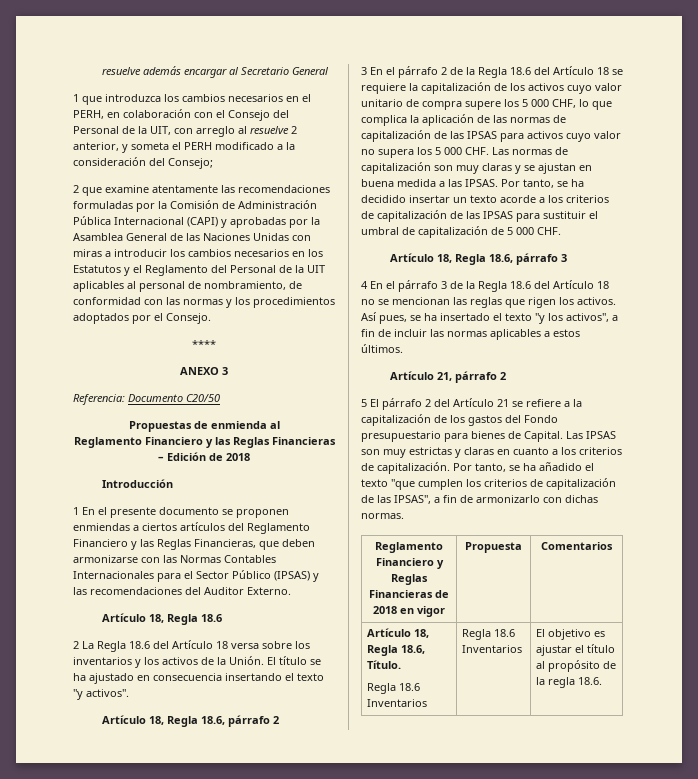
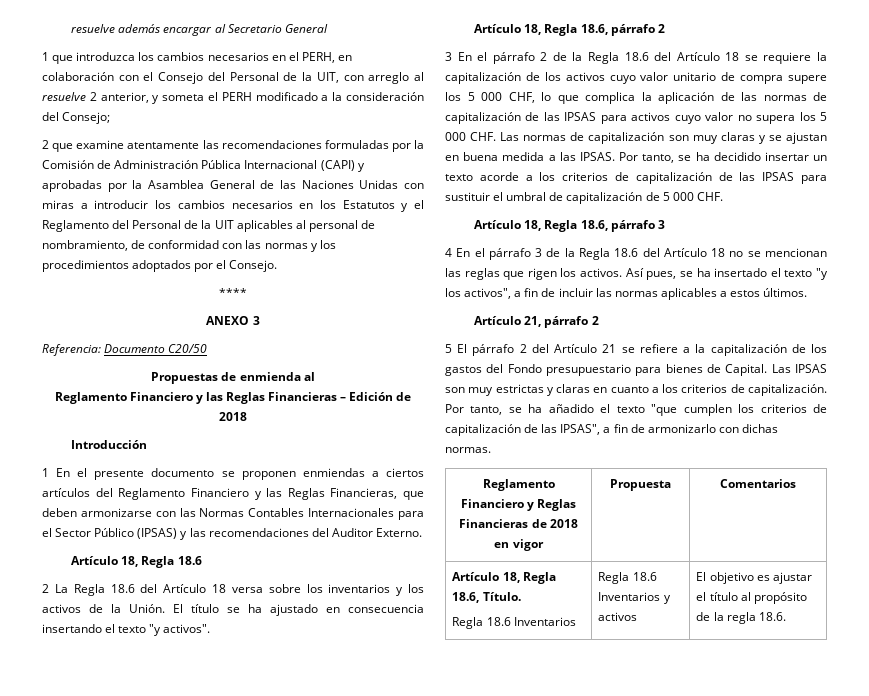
  Artículo 18, Regla 18.6, Título.
- Regla 18.6 Inventarios | Regla 18.6 Inventarios | El objetivo es ajustar el título al propósito de la regla 18.6.
+ Regla 18.6 Inventarios | Regla 18.6 Inventarios y activos | El objetivo es ajustar el título al propósito de la regla 18.6.

